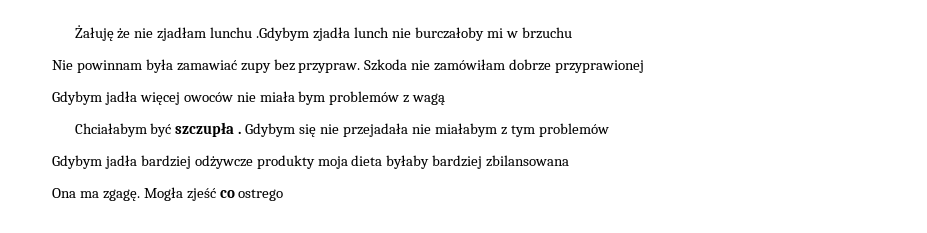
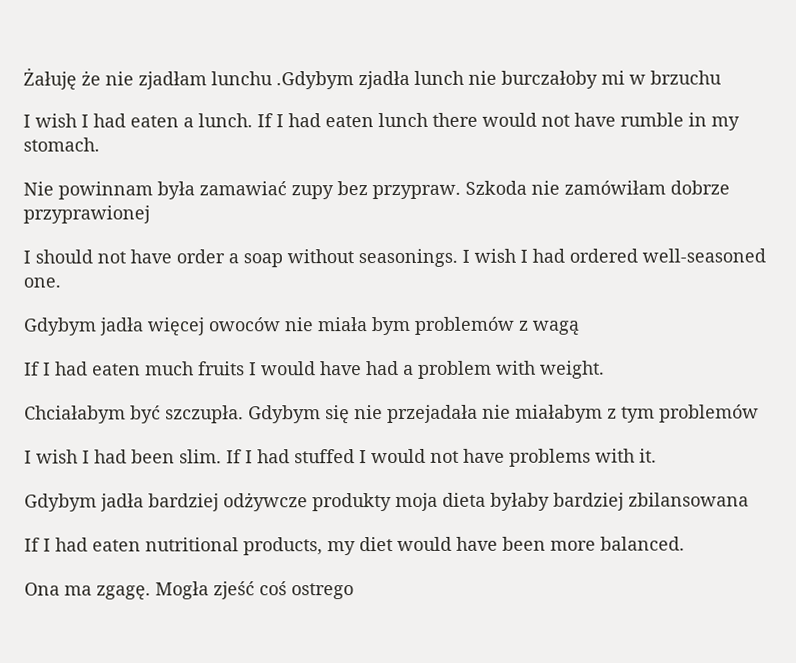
+ I wish I had eaten a lunch. If I had eaten lunch there would not have rumble in my stomach.
+ I should not have order a soap without seasonings. I wish I had ordered well-seasoned one.
+ If I had eaten much fruits I would have had a problem with weight.
- Chciałabym być szczupła .
+ Chciałabym być szczupła.
+ I wish I had been slim. If I had stuffed I would not have problems with it.
+ If I had eaten nutritional products, my diet would have been more balanced.
- Mogła zjeść co ostrego
+ Mogła zjeść coś ostrego

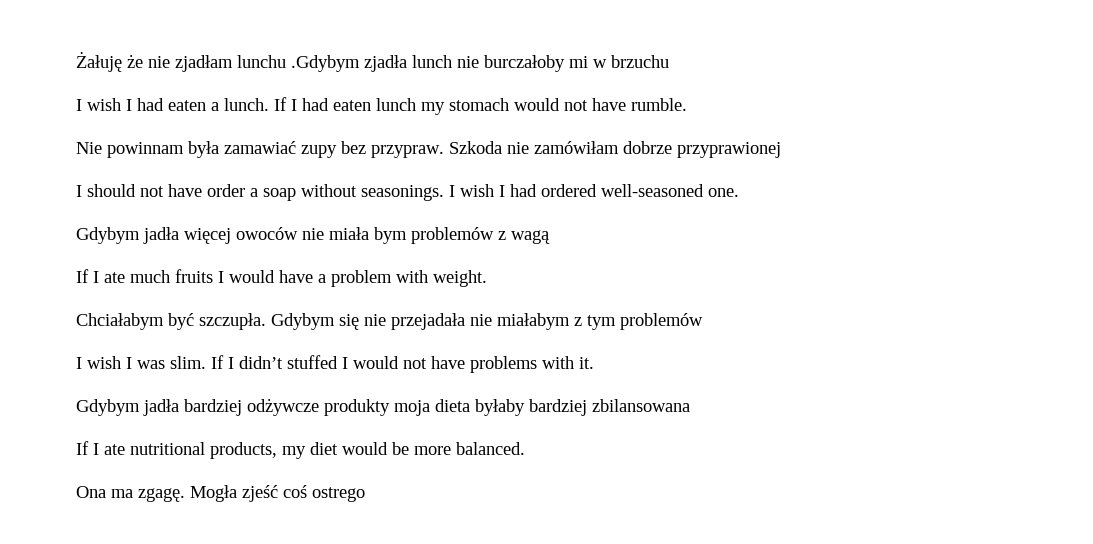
- If I had eaten lunch there would not have rumble in my stomach.
+ If I had eaten lunch my stomach would not have rumble.
- If I had eaten much fruits I would have had a problem with weight.
+ If I ate much fruits I would have a problem with weight.
- I wish I had been slim.
+ I wish I was slim.
- If I had stuffed I would not have problems with it.
+ If I didn’t stuffed I would not have problems with it.
- If I had eaten nutritional products, my diet would have been more balanced.
+ If I ate nutritional products, my diet would be more balanced.

